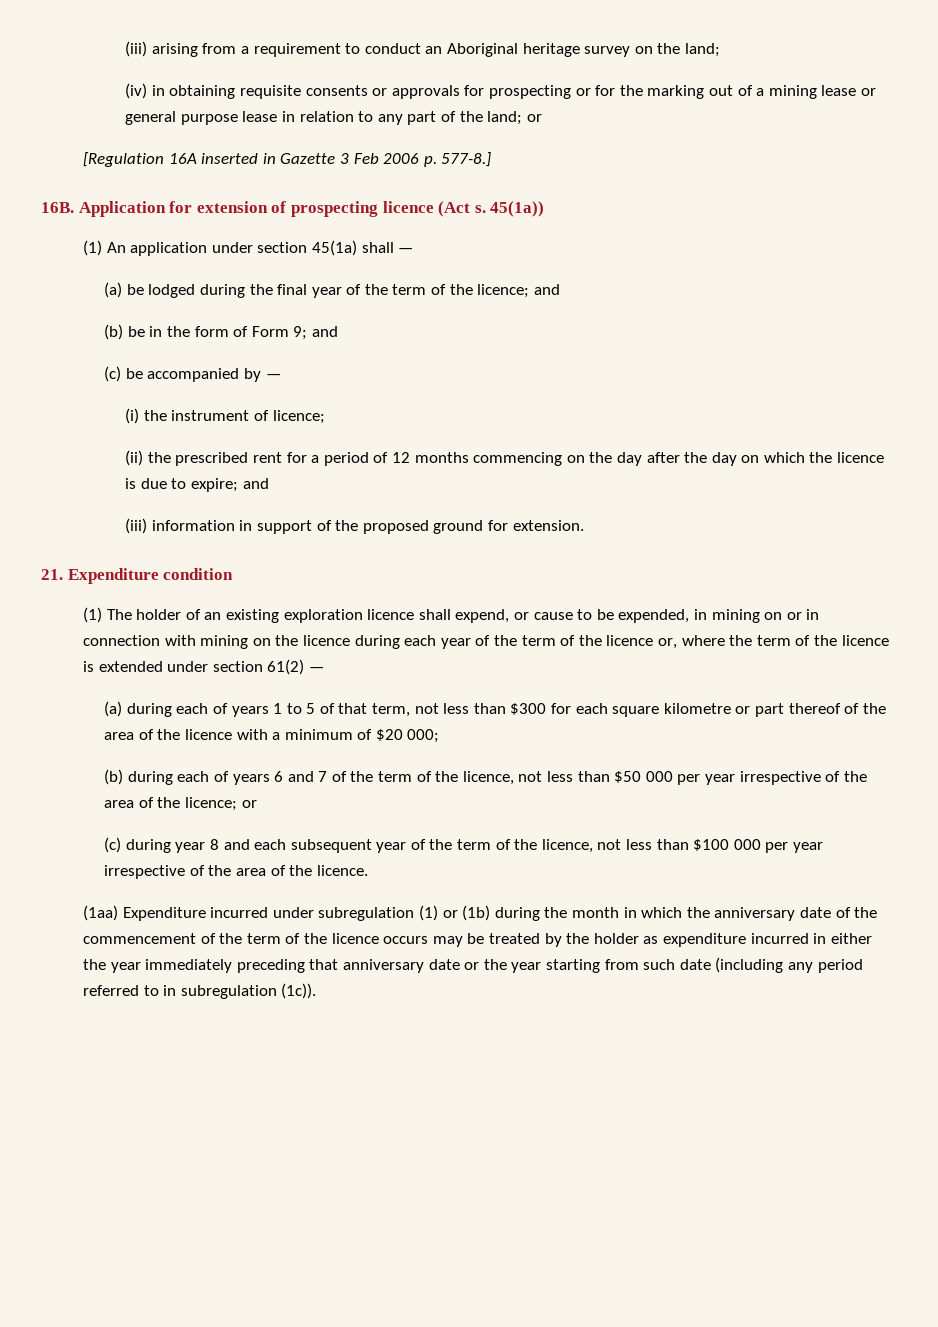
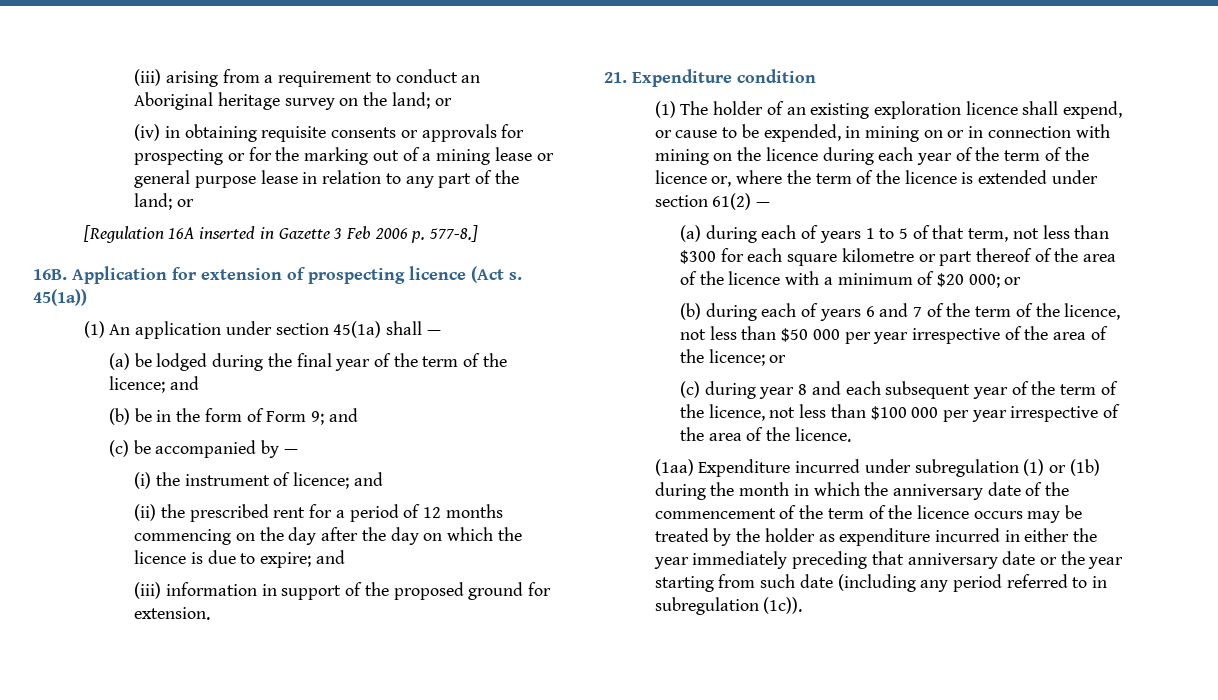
- (iii) arising from a requirement to conduct an Aboriginal heritage survey on the land;
+ (iii) arising from a requirement to conduct an Aboriginal heritage survey on the land; or
- (i) the instrument of licence;
+ (i) the instrument of licence; and
- (a) during each of years 1 to 5 of that term, not less than $300 for each square kilometre or part thereof of the area of the licence with a minimum of $20 000;
+ (a) during each of years 1 to 5 of that term, not less than $300 for each square kilometre or part thereof of the area of the licence with a minimum of $20 000; or

